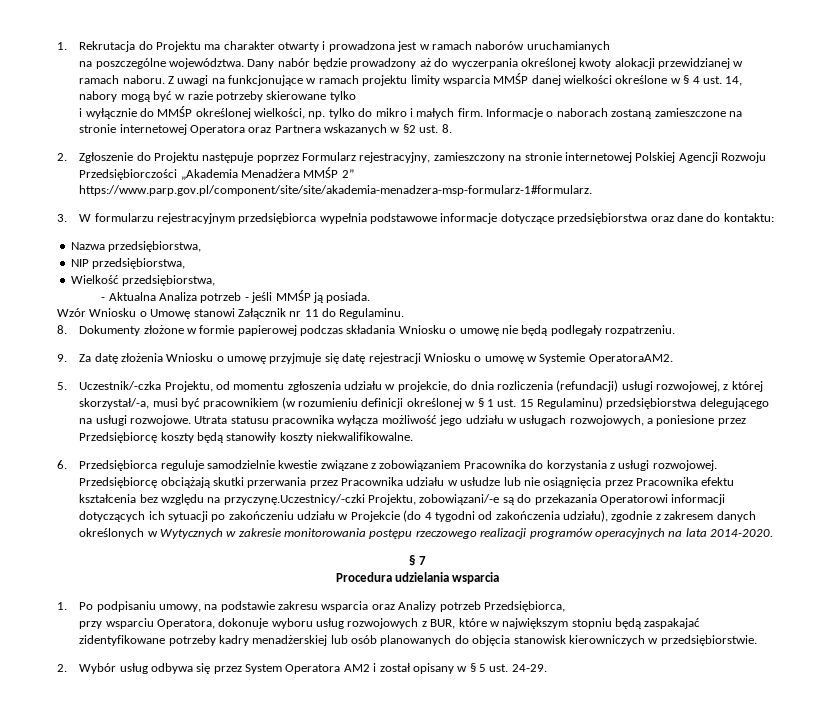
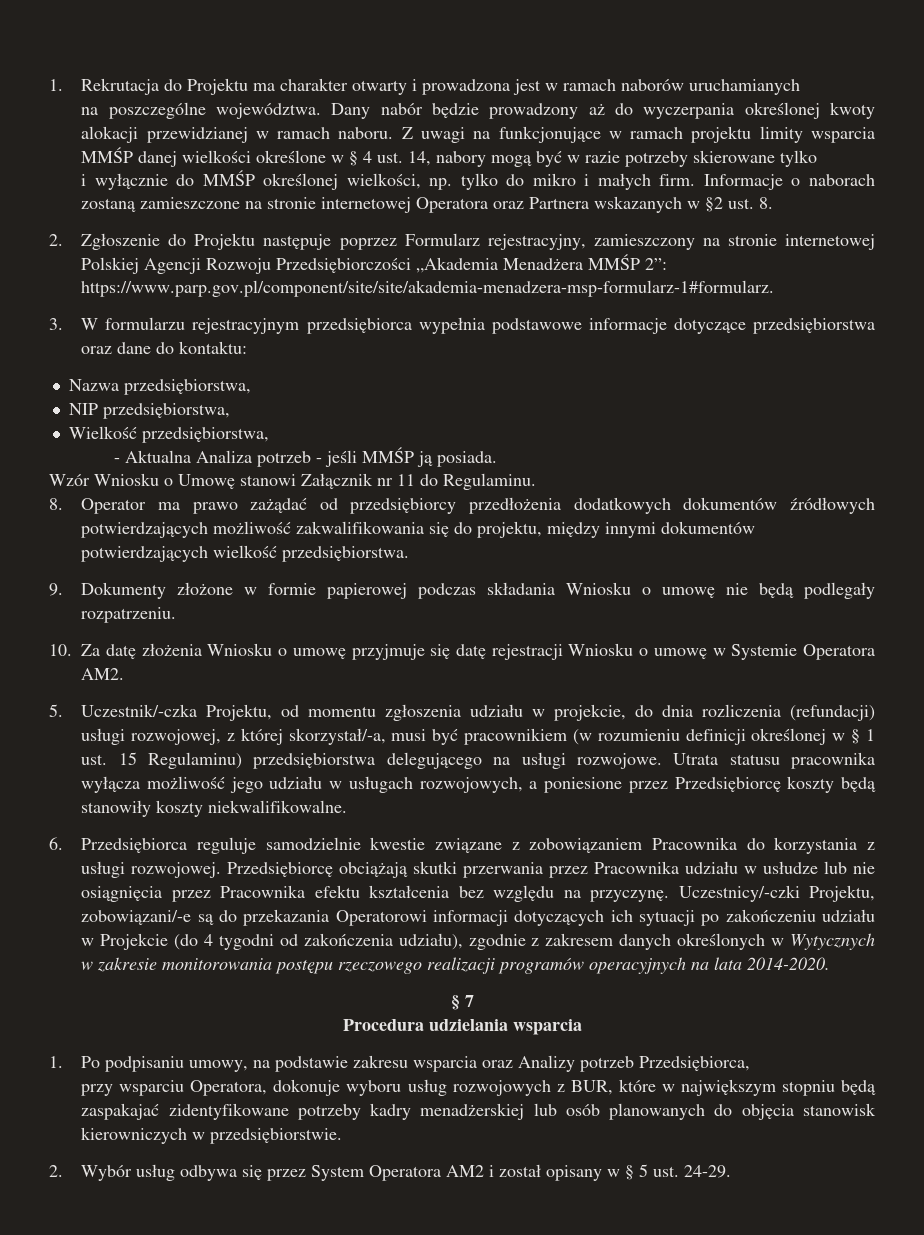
- 2. Zgłoszenie do Projektu następuje poprzez Formularz rejestracyjny, zamieszczony na stronie internetowej Polskiej Agencji Rozwoju Przedsiębiorczości „Akademia Menadżera MMŚP 2” https://www.parp.gov.pl/component/site/site/akademia-menadzera-msp-formularz-1#formularz.
+ 2. Zgłoszenie do Projektu następuje poprzez Formularz rejestracyjny, zamieszczony na stronie internetowej Polskiej Agencji Rozwoju Przedsiębiorczości „Akademia Menadżera MMŚP 2”: https://www.parp.gov.pl/component/site/site/akademia-menadzera-msp-formularz-1#formularz.
- 8. Dokumenty złożone w formie papierowej podczas składania Wniosku o umowę nie będą podlegały rozpatrzeniu.
+ 8. Operator ma prawo zażądać od przedsiębiorcy przedłożenia dodatkowych dokumentów źródłowych potwierdzających możliwość zakwalifikowania się do projektu, między innymi dokumentów potwierdzających wielkość przedsiębiorstwa.
+ 9. Dokumenty złożone w formie papierowej podczas składania Wniosku o umowę nie będą podlegały rozpatrzeniu.
- 9. Za datę złożenia Wniosku o umowę przyjmuje się datę rejestracji Wniosku o umowę w Systemie OperatoraAM2.
+ 10. Za datę złożenia Wniosku o umowę przyjmuje się datę rejestracji Wniosku o umowę w Systemie Operatora AM2.
- Przedsiębiorcę obciążają skutki przerwania przez Pracownika udziału w usłudze lub nie osiągnięcia przez Pracownika efektu kształcenia bez względu na przyczynę.Uczestnicy/-czki Projektu, zobowiązani/-e są do przekazania Operatorowi informacji dotyczących ich sytuacji po zakończeniu udziału w Projekcie (do 4 tygodni od zakończenia udziału), zgodnie z zakresem danych określonych w Wytycznych w zakresie monitorowania postępu rzeczowego realizacji programów operacyjnych na lata 2014-2020.
+ Przedsiębiorcę obciążają skutki przerwania przez Pracownika udziału w usłudze lub nie osiągnięcia przez Pracownika efektu kształcenia bez względu na przyczynę. Uczestnicy/-czki Projektu, zobowiązani/-e są do przekazania Operatorowi informacji dotyczących ich sytuacji po zakończeniu udziału w Projekcie (do 4 tygodni od zakończenia udziału), zgodnie z zakresem danych określonych w Wytycznych w zakresie monitorowania postępu rzeczowego realizacji programów operacyjnych na lata 2014-2020.

